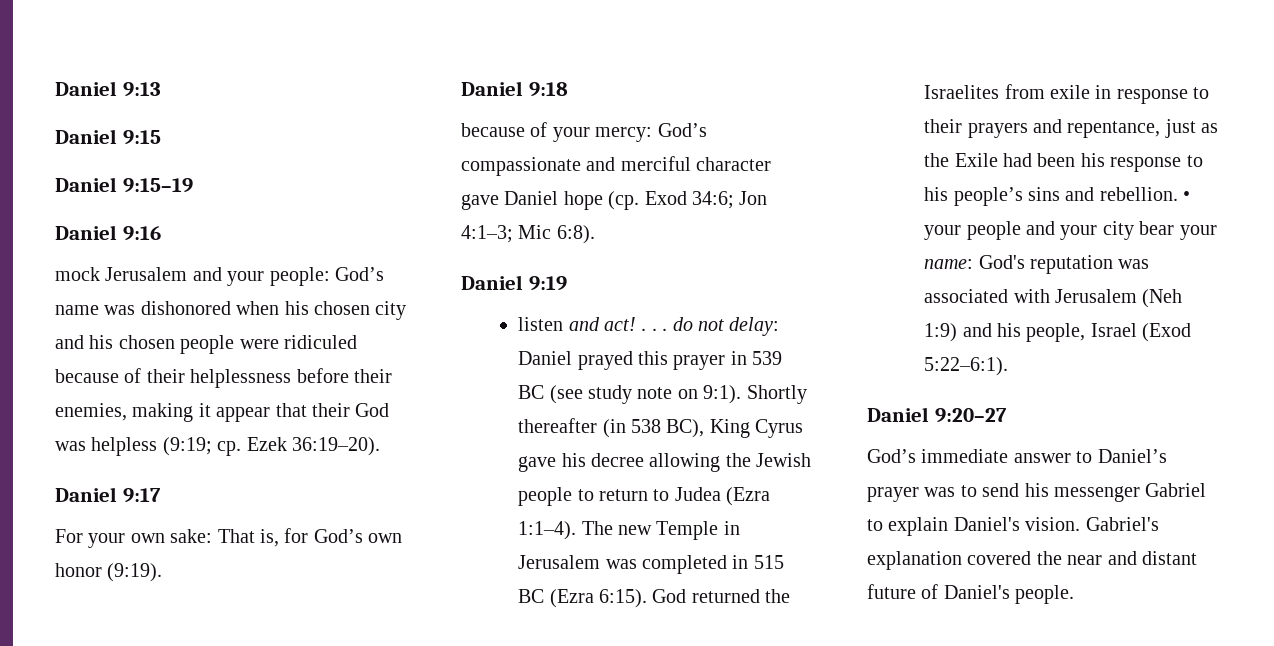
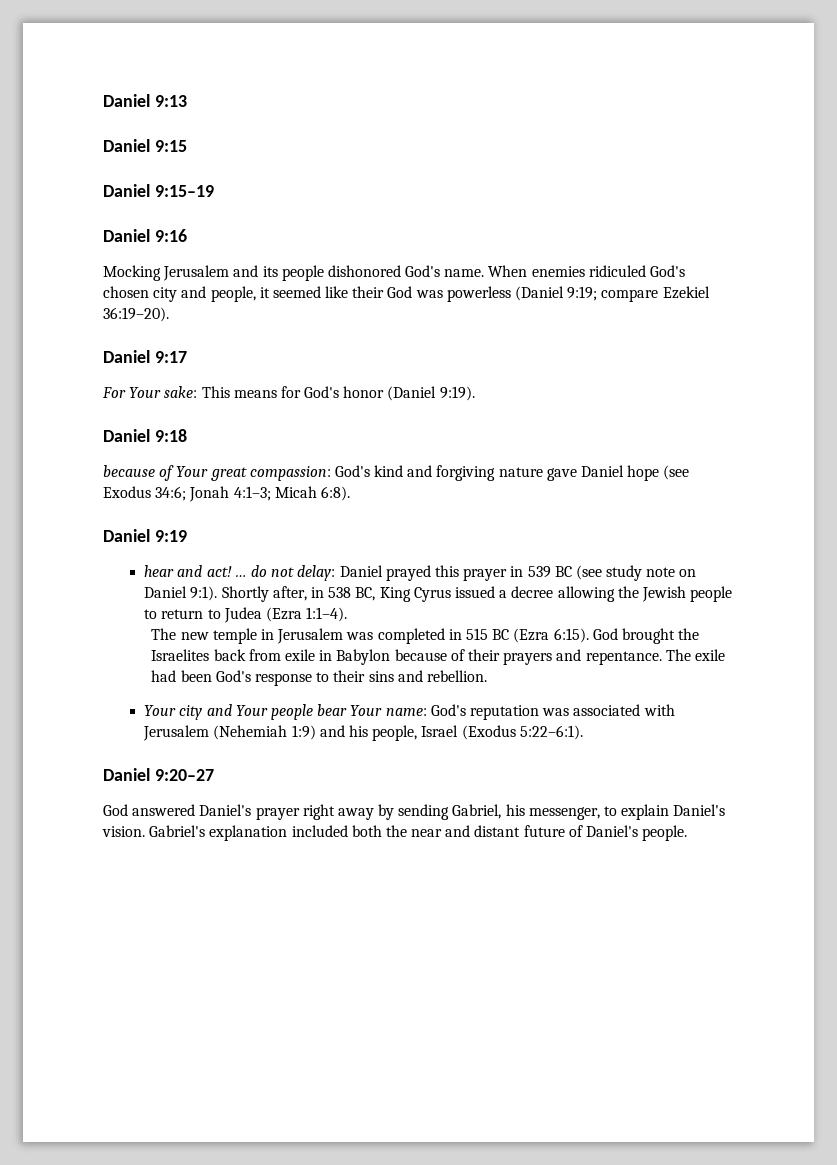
- mock Jerusalem and your people: God’s name was dishonored when his chosen city and his chosen people were ridiculed because of their helplessness before their enemies, making it appear that their God was helpless (9:19; cp. Ezek 36:19–20).
+ Mocking Jerusalem and its people dishonored God's name. When enemies ridiculed God's chosen city and people, it seemed like their God was powerless (Daniel 9:19; compare Ezekiel 36:19–20).
  Daniel 9:17
- For your own sake: That is, for God’s own honor (9:19).
+ For Your sake: This means for God's honor (Daniel 9:19).
  Daniel 9:18
- because of your mercy: God’s compassionate and merciful character gave Daniel hope (cp. Exod 34:6; Jon 4:1–3; Mic 6:8).
+ because of Your great compassion: God's kind and forgiving nature gave Daniel hope (see Exodus 34:6; Jonah 4:1–3; Micah 6:8).
- listen and act! . . . do not delay: Daniel prayed this prayer in 539 BC (see study note on 9:1).
+ hear and act! … do not delay: Daniel prayed this prayer in 539 BC (see study note on Daniel 9:1).
- Shortly thereafter (in 538 BC), King Cyrus gave his decree allowing the Jewish people to return to Judea (Ezra 1:1–4). The new Temple in Jerusalem was completed in 515 BC (Ezra 6:15).
+ Shortly after, in 538 BC, King Cyrus issued a decree allowing the Jewish people to return to Judea (Ezra 1:1–4).
+ The new temple in Jerusalem was completed in 515 BC (Ezra 6:15).
- God returned the Israelites from exile in response to their prayers and repentance, just as the Exile had been his response to his people’s sins and rebellion. • your people and your city bear your name: God's reputation was associated with Jerusalem (Neh 1:9) and his people, Israel (Exod 5:22–6:1).
+ God brought the Israelites back from exile in Babylon because of their prayers and repentance. The exile had been God's response to their sins and rebellion.
+ Your city and Your people bear Your name: God's reputation was associated with Jerusalem (Nehemiah 1:9) and his people, Israel (Exodus 5:22–6:1).
- God’s immediate answer to Daniel’s prayer was to send his messenger Gabriel to explain Daniel's vision.
+ God answered Daniel's prayer right away by sending Gabriel, his messenger, to explain Daniel's vision.
- Gabriel's explanation covered the near and distant future of Daniel's people.
+ Gabriel's explanation included both the near and distant future of Daniel's people.

